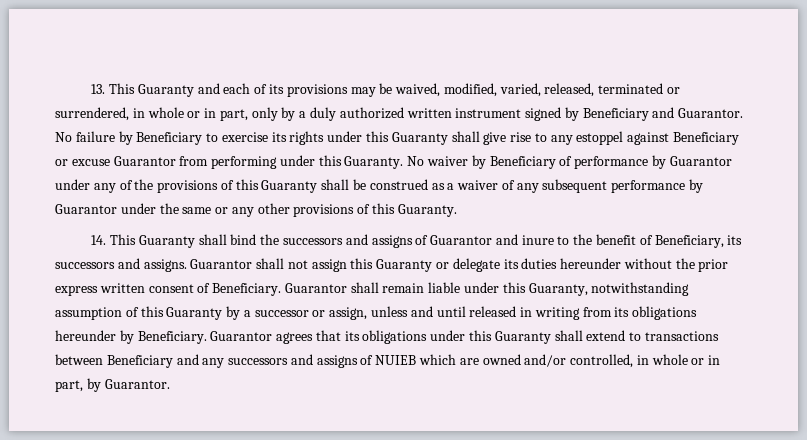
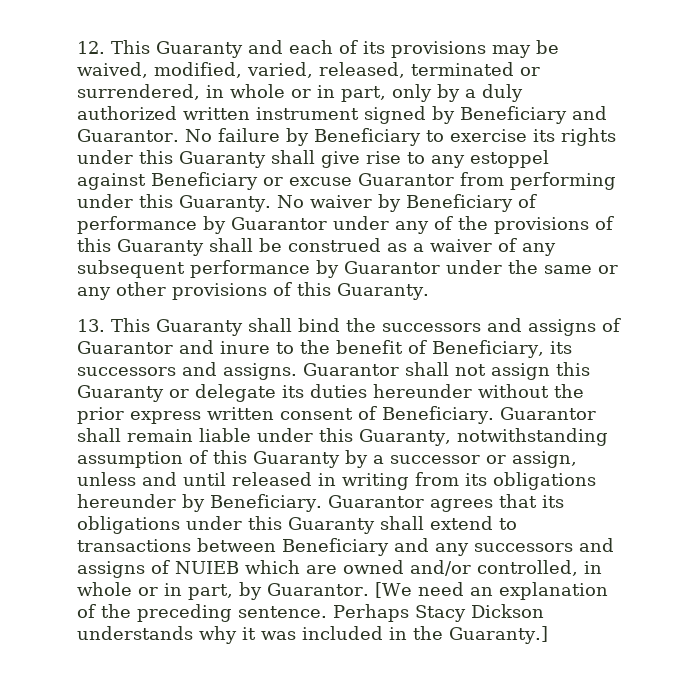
- 13. This Guaranty and each of its provisions may be waived, modified, varied, released, terminated or surrendered, in whole or in part, only by a duly authorized written instrument signed by Beneficiary and Guarantor.
+ 12. This Guaranty and each of its provisions may be waived, modified, varied, released, terminated or surrendered, in whole or in part, only by a duly authorized written instrument signed by Beneficiary and Guarantor.
- 14. This Guaranty shall bind the successors and assigns of Guarantor and inure to the benefit of Beneficiary, its successors and assigns.
+ 13. This Guaranty shall bind the successors and assigns of Guarantor and inure to the benefit of Beneficiary, its successors and assigns.
+ [We need an explanation of the preceding sentence. Perhaps Stacy Dickson understands why it was included in the Guaranty.]

